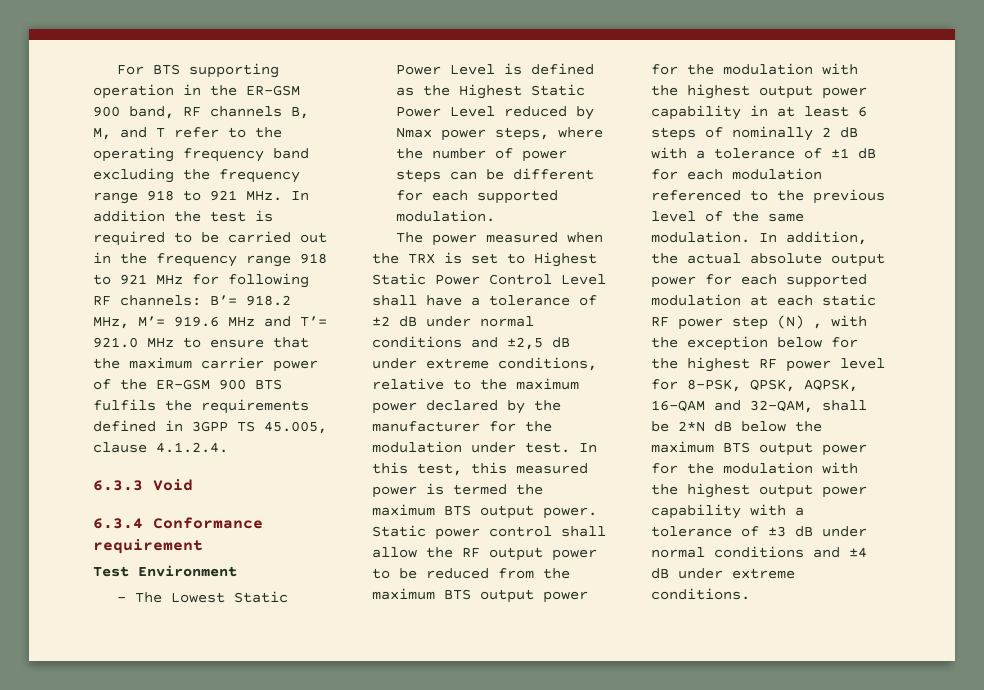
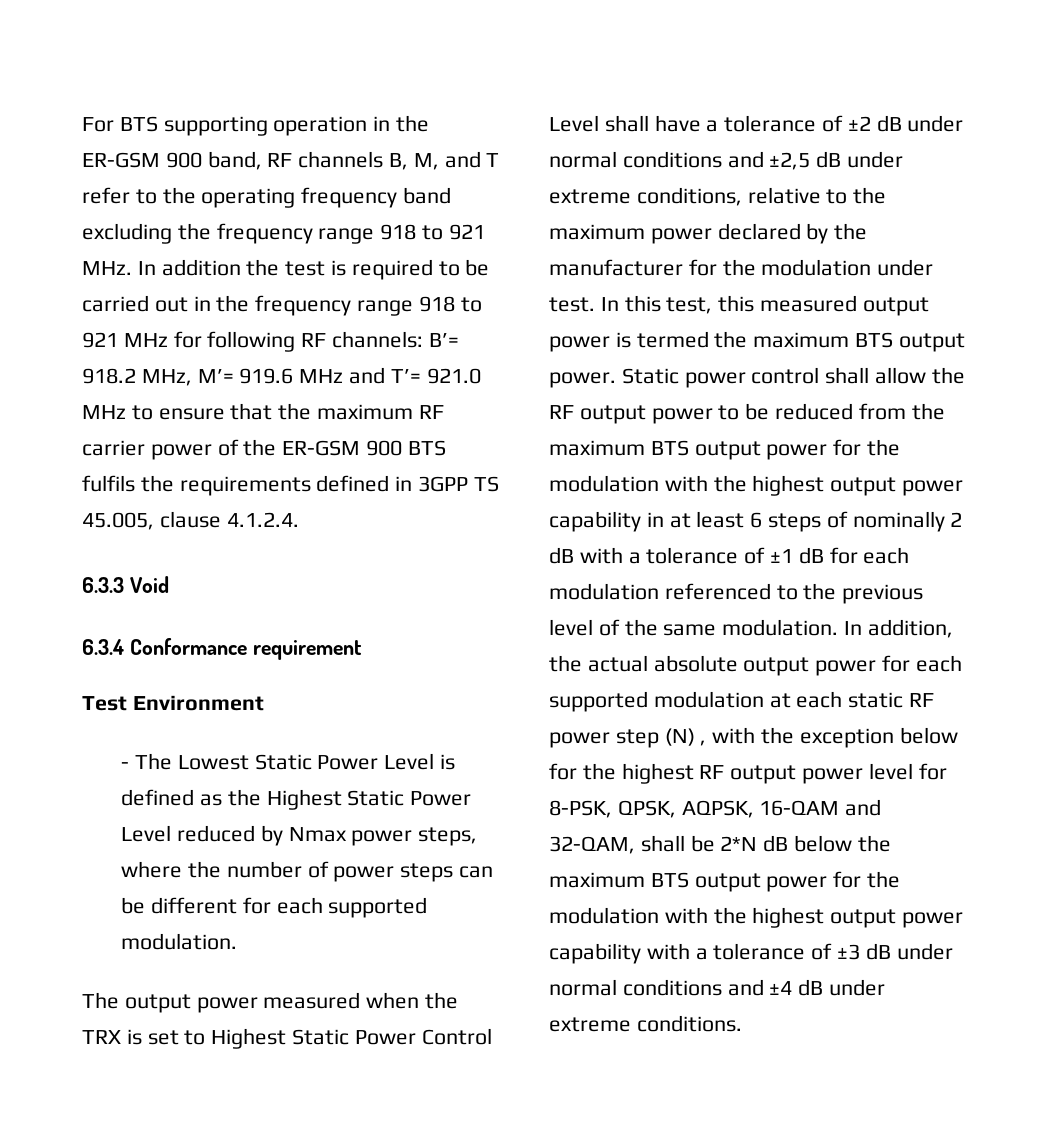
- B’= 918.2 MHz, M’= 919.6 MHz and T’= 921.0 MHz to ensure that the maximum carrier power of the ER-GSM 900 BTS fulfils the requirements defined in 3GPP TS 45.005, clause 4.1.2.4.
+ B’= 918.2 MHz, M’= 919.6 MHz and T’= 921.0 MHz to ensure that the maximum RF carrier power of the ER-GSM 900 BTS fulfils the requirements defined in 3GPP TS 45.005, clause 4.1.2.4.
- The power measured when the TRX is set to Highest Static Power Control Level shall have a tolerance of ±2 dB under normal conditions and ±2,5 dB under extreme conditions, relative to the maximum power declared by the manufacturer for the modulation under test.
+ The output power measured when the TRX is set to Highest Static Power Control Level shall have a tolerance of ±2 dB under normal conditions and ±2,5 dB under extreme conditions, relative to the maximum power declared by the manufacturer for the modulation under test.
- In this test, this measured power is termed the maximum BTS output power.
+ In this test, this measured output power is termed the maximum BTS output power.
- In addition, the actual absolute output power for each supported modulation at each static RF power step (N) , with the exception below for the highest RF power level for 8-PSK, QPSK, AQPSK, 16-QAM and 32-QAM, shall be 2*N dB below the maximum BTS output power for the modulation with the highest output power capability with a tolerance of ±3 dB under normal conditions and ±4 dB under extreme conditions.
+ In addition, the actual absolute output power for each supported modulation at each static RF power step (N) , with the exception below for the highest RF output power level for 8-PSK, QPSK, AQPSK, 16-QAM and 32-QAM, shall be 2*N dB below the maximum BTS output power for the modulation with the highest output power capability with a tolerance of ±3 dB under normal conditions and ±4 dB under extreme conditions.

